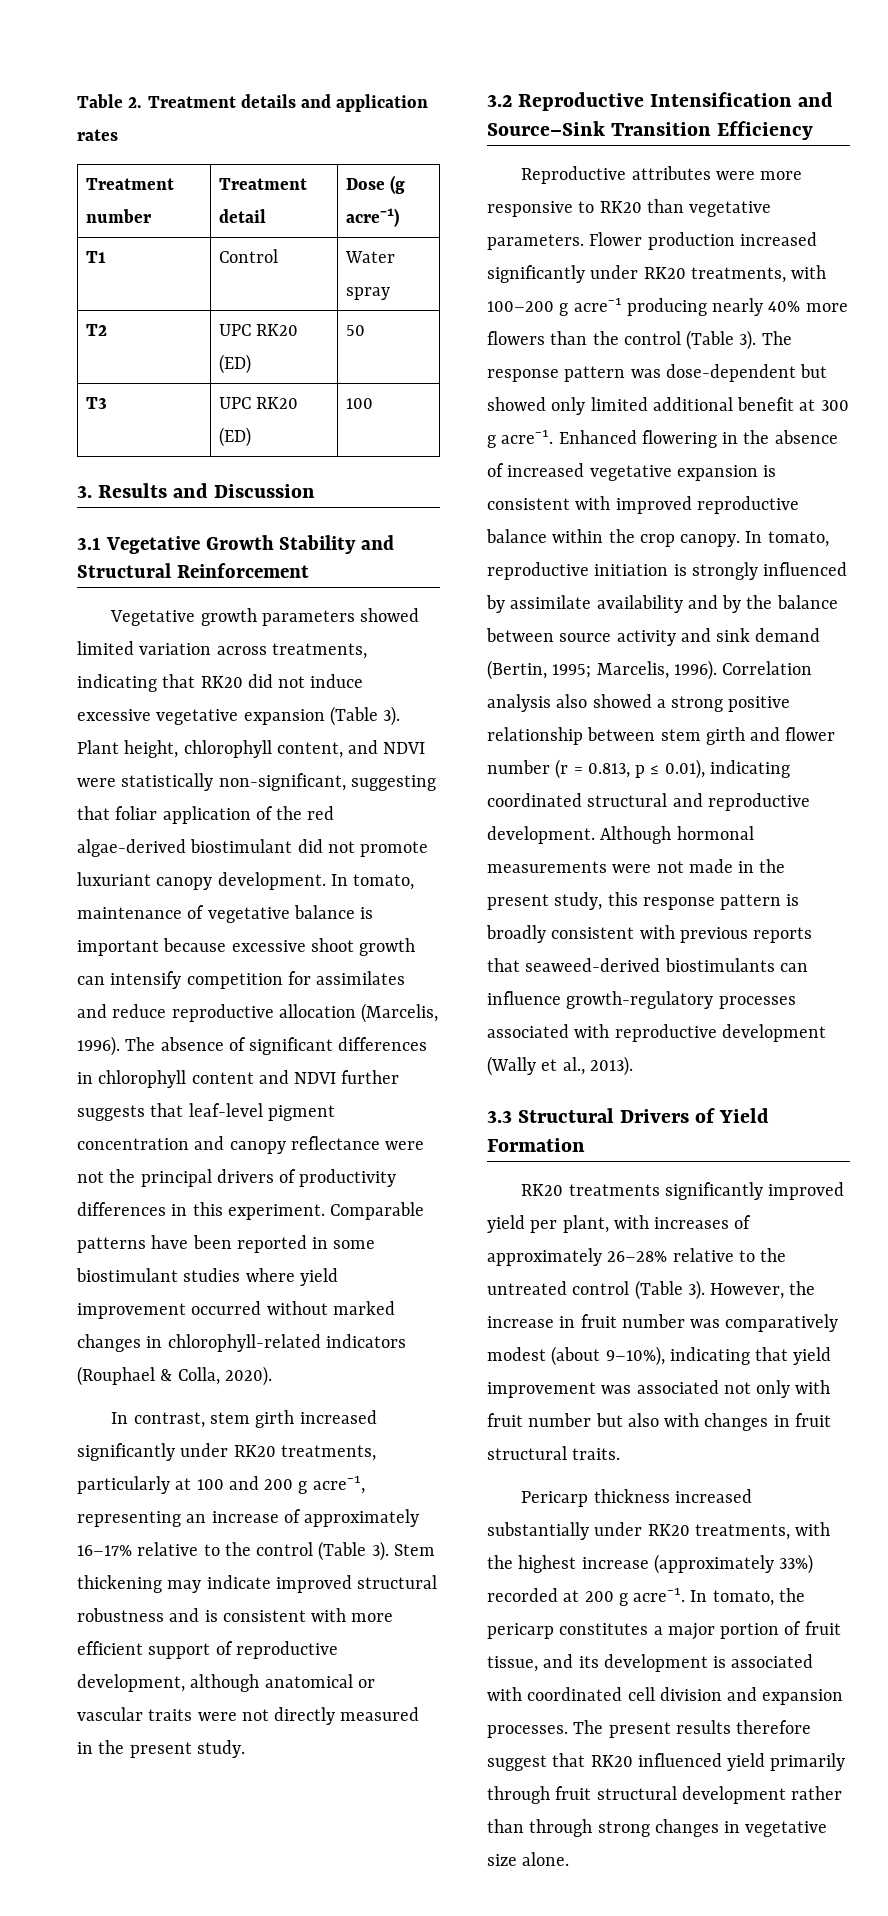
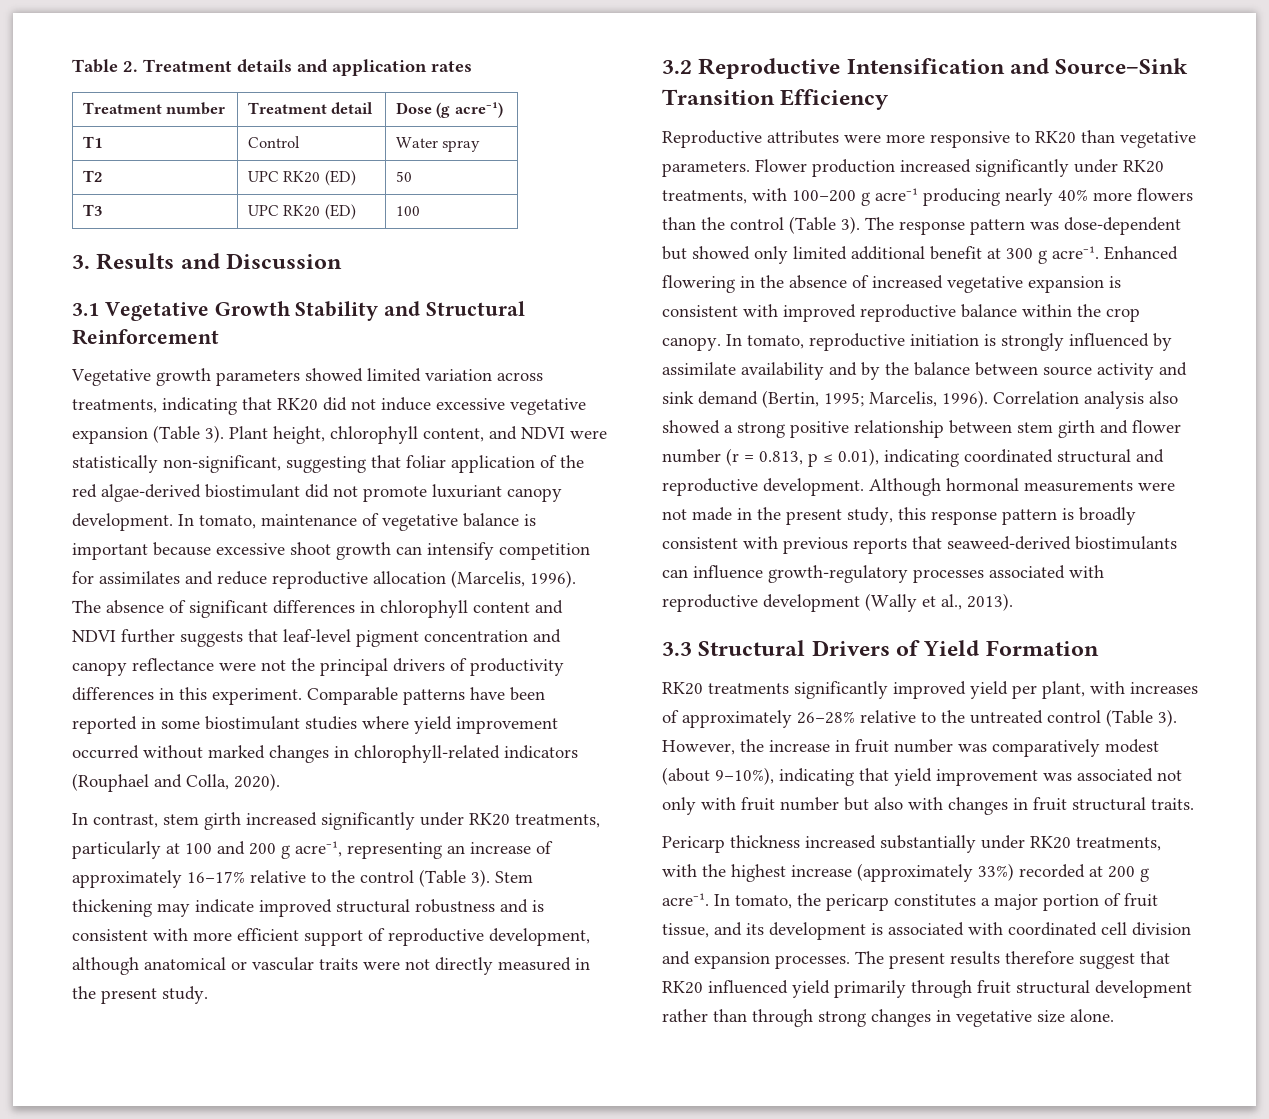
- Comparable patterns have been reported in some biostimulant studies where yield improvement occurred without marked changes in chlorophyll-related indicators (Rouphael & Colla, 2020).
+ Comparable patterns have been reported in some biostimulant studies where yield improvement occurred without marked changes in chlorophyll-related indicators (Rouphael and Colla, 2020).

